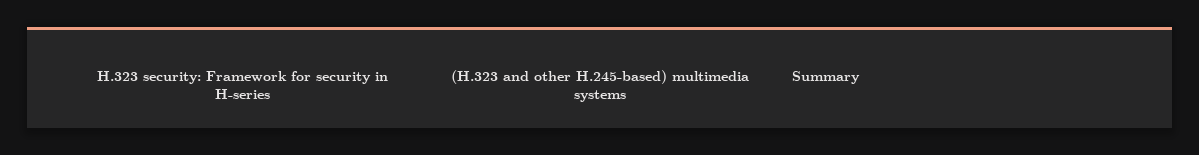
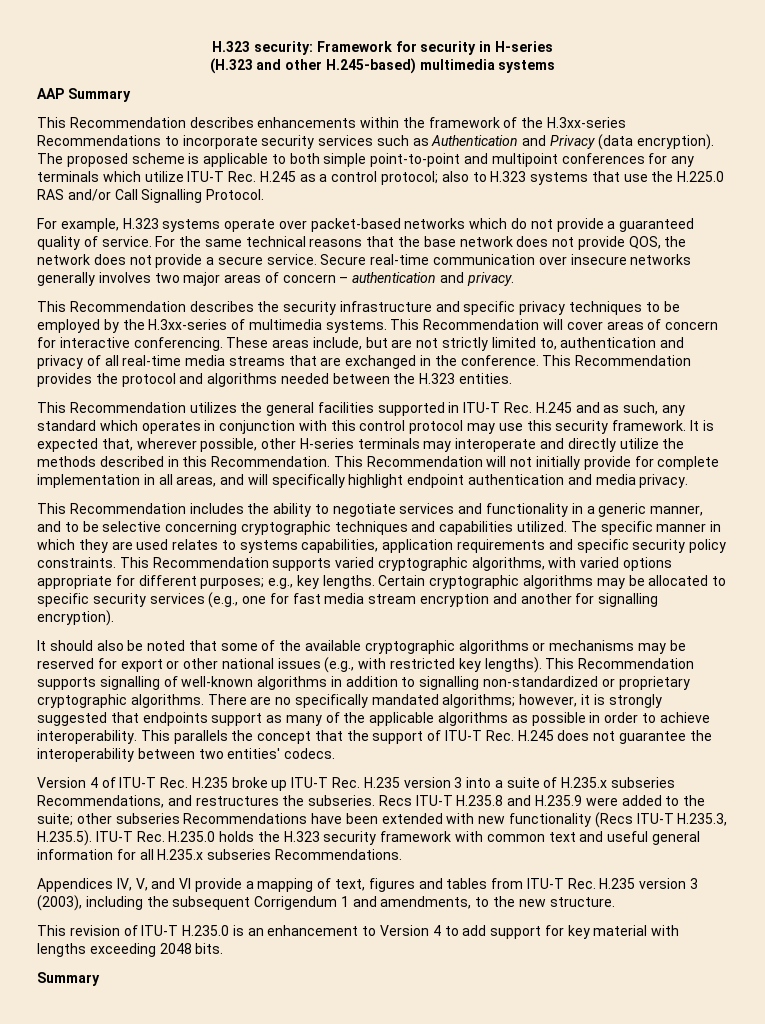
+ AAP Summary
+ This Recommendation describes enhancements within the framework of the H.3xx-series Recommendations to incorporate security services such as Authentication and Privacy (data encryption). The proposed scheme is applicable to both simple point-to-point and multipoint conferences for any terminals which utilize ITU-T Rec. H.245 as a control protocol; also to H.323 systems that use the H.225.0 RAS and/or Call Signalling Protocol.
+ For example, H.323 systems operate over packet-based networks which do not provide a guaranteed quality of service. For the same technical reasons that the base network does not provide QOS, the network does not provide a secure service. Secure real-time communication over insecure networks generally involves two major areas of concern – authentication and privacy.
+ This Recommendation describes the security infrastructure and specific privacy techniques to be employed by the H.3xx-series of multimedia systems. This Recommendation will cover areas of concern for interactive conferencing. These areas include, but are not strictly limited to, authentication and privacy of all real-time media streams that are exchanged in the conference. This Recommendation provides the protocol and algorithms needed between the H.323 entities.
+ This Recommendation utilizes the general facilities supported in ITU-T Rec. H.245 and as such, any standard which operates in conjunction with this control protocol may use this security framework. It is expected that, wherever possible, other H-series terminals may interoperate and directly utilize the methods described in this Recommendation. This Recommendation will not initially provide for complete implementation in all areas, and will specifically highlight endpoint authentication and media privacy.
+ This Recommendation includes the ability to negotiate services and functionality in a generic manner, and to be selective concerning cryptographic techniques and capabilities utilized. The specific manner in which they are used relates to systems capabilities, application requirements and specific security policy constraints. This Recommendation supports varied cryptographic algorithms, with varied options appropriate for different purposes; e.g., key lengths. Certain cryptographic algorithms may be allocated to specific security services (e.g., one for fast media stream encryption and another for signalling encryption).
+ It should also be noted that some of the available cryptographic algorithms or mechanisms may be reserved for export or other national issues (e.g., with restricted key lengths). This Recommendation supports signalling of well-known algorithms in addition to signalling non-standardized or proprietary cryptographic algorithms. There are no specifically mandated algorithms; however, it is strongly suggested that endpoints support as many of the applicable algorithms as possible in order to achieve interoperability. This parallels the concept that the support of ITU-T Rec. H.245 does not guarantee the interoperability between two entities' codecs.
+ Version 4 of ITU-T Rec. H.235 broke up ITU-T Rec. H.235 version 3 into a suite of H.235.x subseries Recommendations, and restructures the subseries. Recs ITU-T H.235.8 and H.235.9 were added to the suite; other subseries Recommendations have been extended with new functionality (Recs ITU-T H.235.3, H.235.5). ITU-T Rec. H.235.0 holds the H.323 security framework with common text and useful general information for all H.235.x subseries Recommendations.
+ Appendices IV, V, and VI provide a mapping of text, figures and tables from ITU-T Rec. H.235 version 3 (2003), including the subsequent Corrigendum 1 and amendments, to the new structure.
+ This revision of ITU-T H.235.0 is an enhancement to Version 4 to add support for key material with lengths exceeding 2048 bits.

